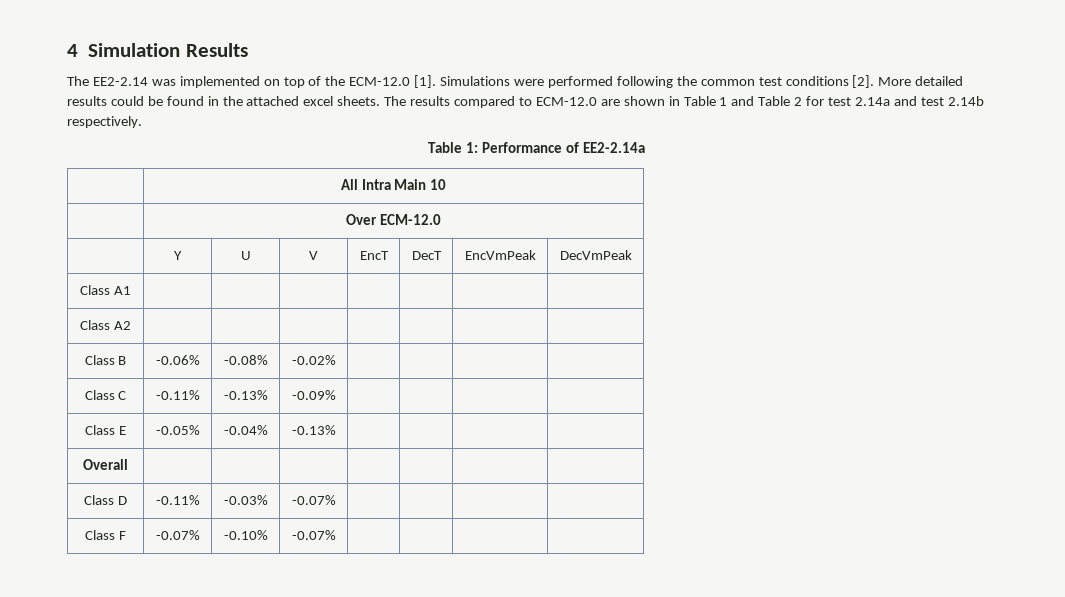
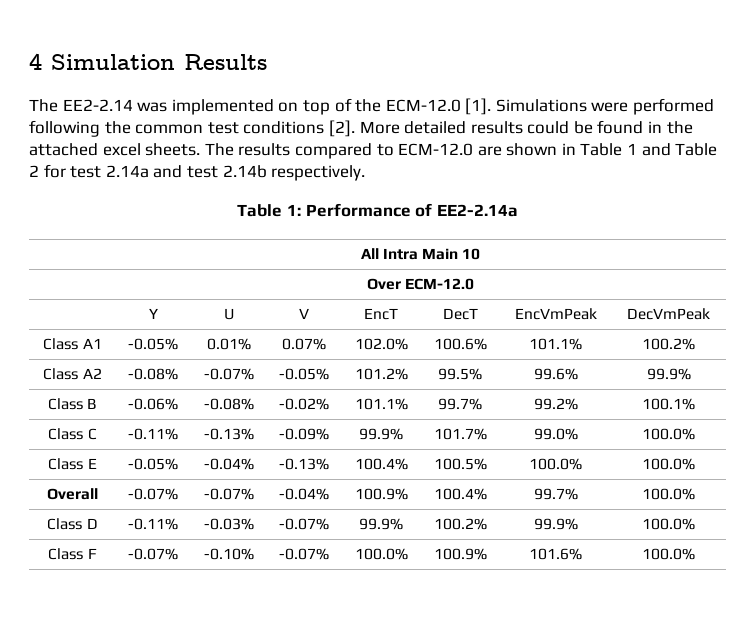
- Class A1 | | | | | | |
- Class A2 | | | | | | |
+ Class A1 | -0.05% | 0.01% | 0.07% | 102.0% | 100.6% | 101.1% | 100.2%
+ Class A2 | -0.08% | -0.07% | -0.05% | 101.2% | 99.5% | 99.6% | 99.9%
- Class B | -0.06% | -0.08% | -0.02% | | | |
+ Class B | -0.06% | -0.08% | -0.02% | 101.1% | 99.7% | 99.2% | 100.1%
- Class C | -0.11% | -0.13% | -0.09% | | | |
+ Class C | -0.11% | -0.13% | -0.09% | 99.9% | 101.7% | 99.0% | 100.0%
- Class E | -0.05% | -0.04% | -0.13% | | | |
- Overall | | | | | | |
+ Class E | -0.05% | -0.04% | -0.13% | 100.4% | 100.5% | 100.0% | 100.0%
+ Overall | -0.07% | -0.07% | -0.04% | 100.9% | 100.4% | 99.7% | 100.0%
- Class D | -0.11% | -0.03% | -0.07% | | | |
+ Class D | -0.11% | -0.03% | -0.07% | 99.9% | 100.2% | 99.9% | 100.0%
- Class F | -0.07% | -0.10% | -0.07% | | | |
+ Class F | -0.07% | -0.10% | -0.07% | 100.0% | 100.9% | 101.6% | 100.0%

